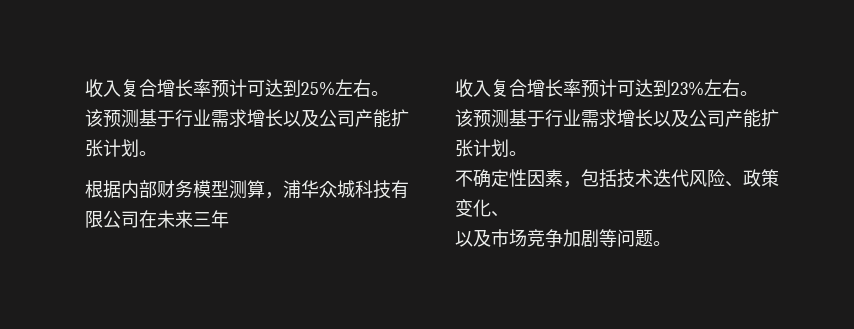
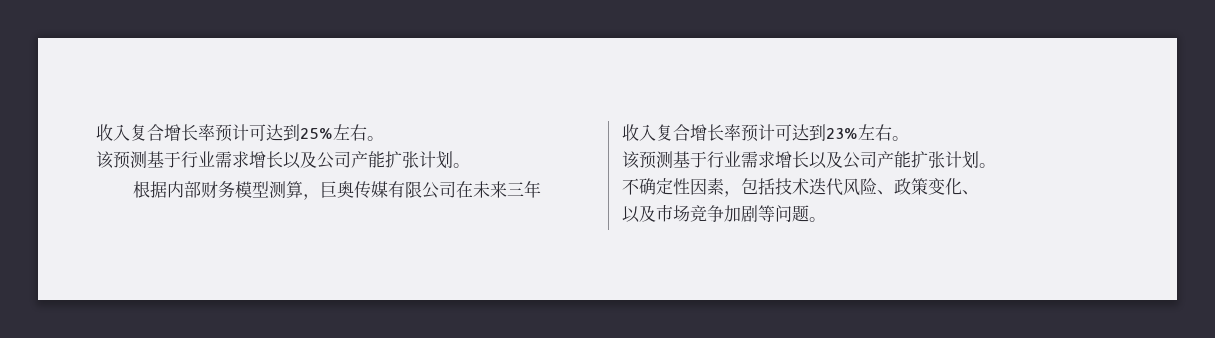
- 根据内部财务模型测算，浦华众城科技有限公司在未来三年
+ 根据内部财务模型测算，巨奥传媒有限公司在未来三年

